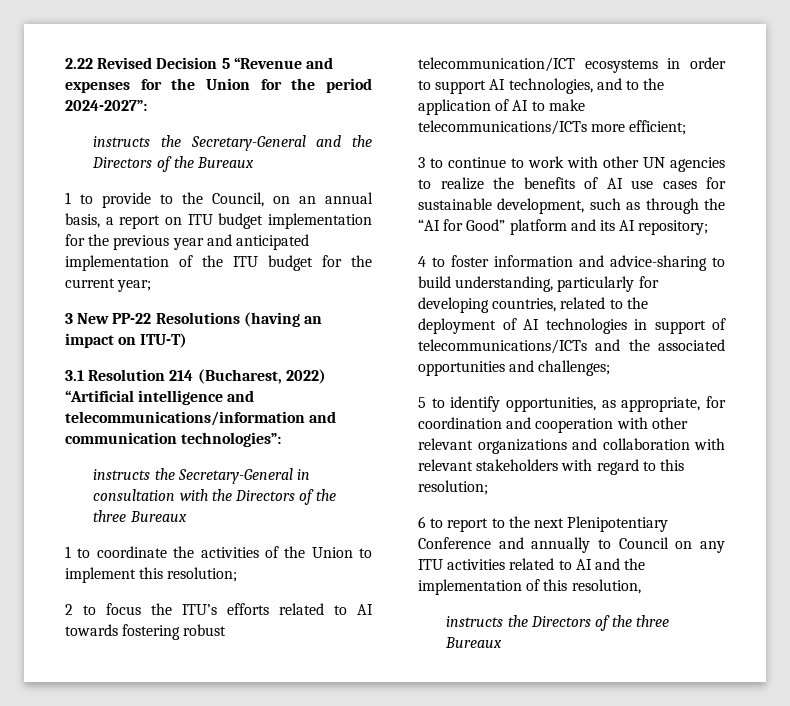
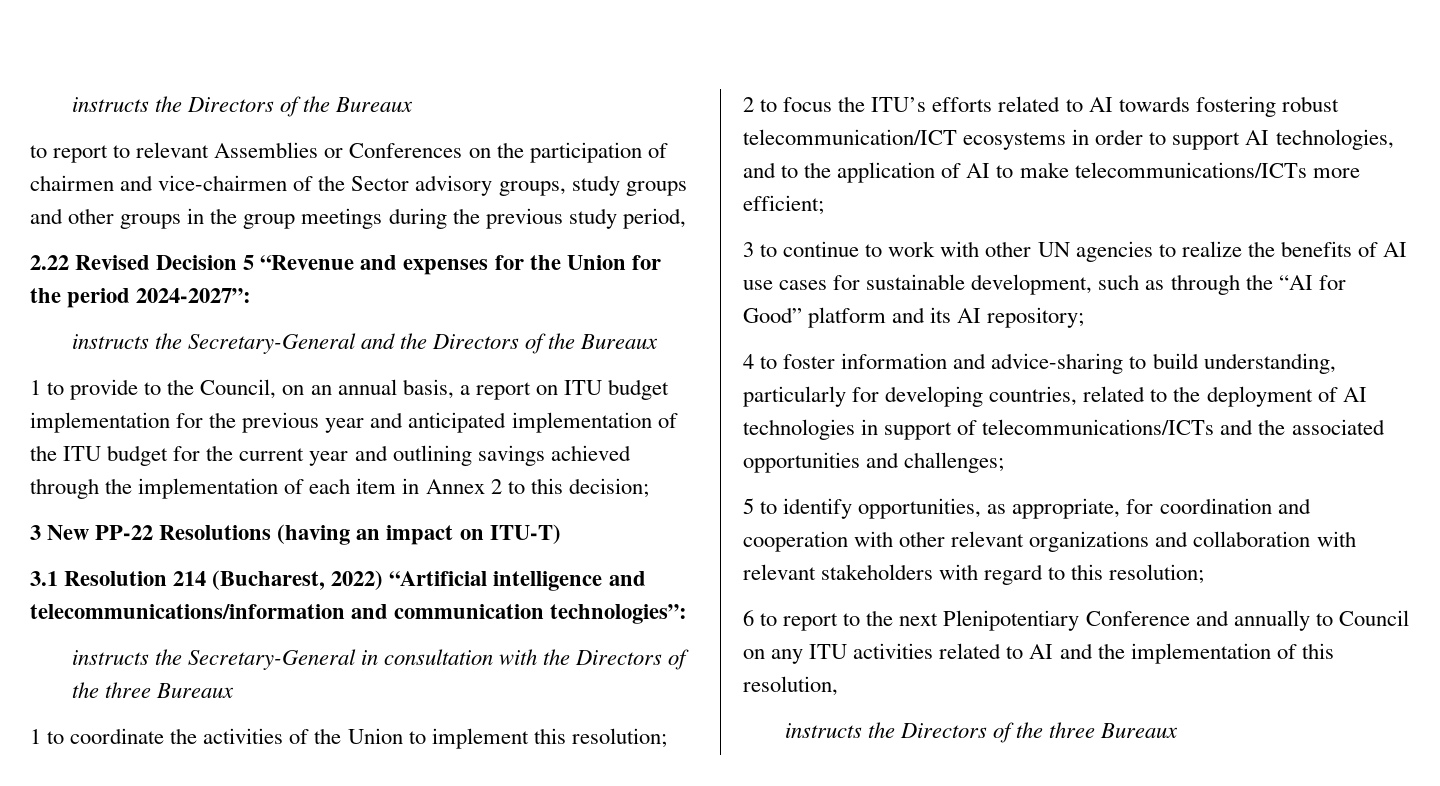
+ instructs the Directors of the Bureaux
+ to report to relevant Assemblies or Conferences on the participation of chairmen and vice-chairmen of the Sector advisory groups, study groups and other groups in the group meetings during the previous study period,
- 1 to provide to the Council, on an annual basis, a report on ITU budget implementation for the previous year and anticipated implementation of the ITU budget for the current year;
+ 1 to provide to the Council, on an annual basis, a report on ITU budget implementation for the previous year and anticipated implementation of the ITU budget for the current year and outlining savings achieved through the implementation of each item in Annex 2 to this decision;

